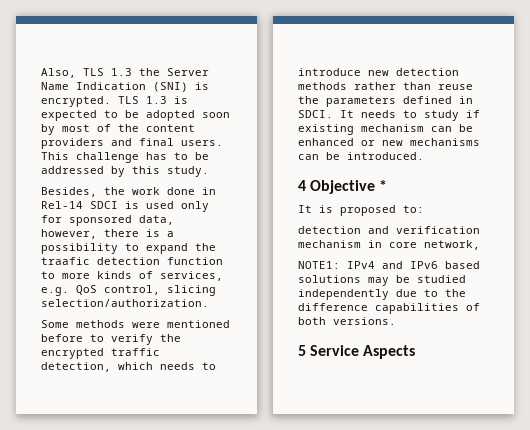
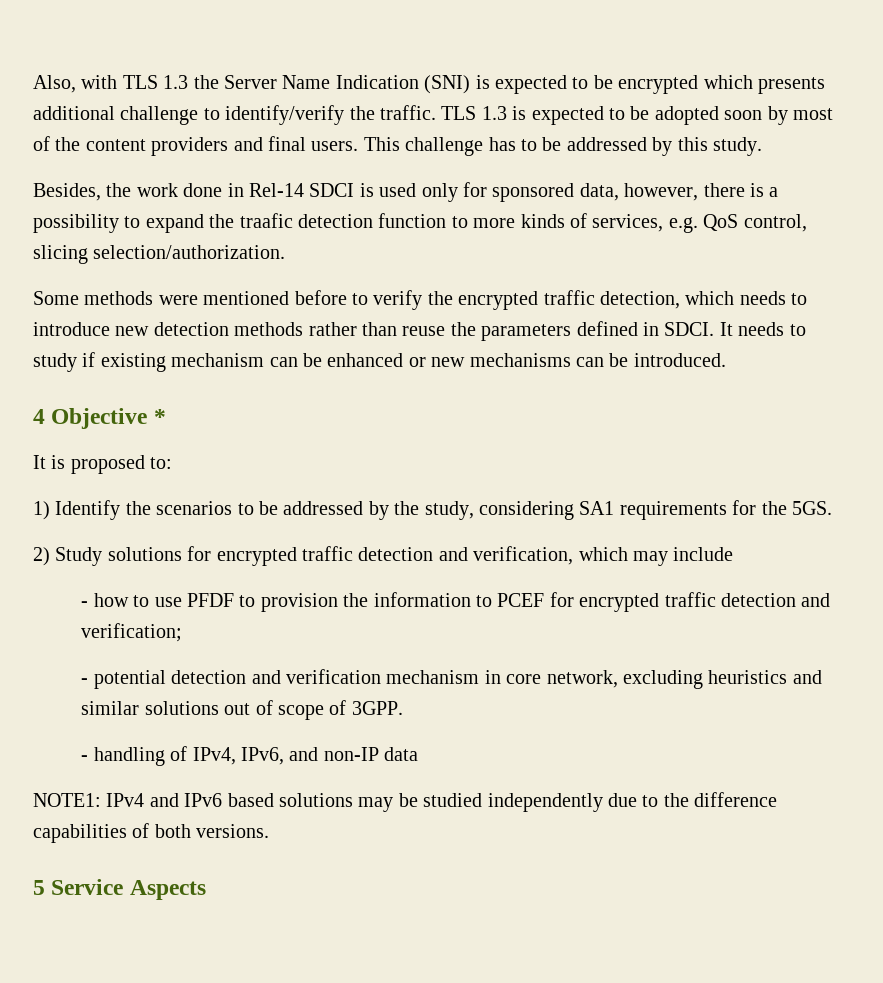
- Also, TLS 1.3 the Server Name Indication (SNI) is encrypted.
+ Also, with TLS 1.3 the Server Name Indication (SNI) is expected to be encrypted which presents additional challenge to identify/verify the traffic.
- detection and verification mechanism in core network,
+ 1) Identify the scenarios to be addressed by the study, considering SA1 requirements for the 5GS.
+ 2) Study solutions for encrypted traffic detection and verification, which may include
+ - how to use PFDF to provision the information to PCEF for encrypted traffic detection and verification;
+ - potential detection and verification mechanism in core network, excluding heuristics and similar solutions out of scope of 3GPP.
+ - handling of IPv4, IPv6, and non-IP data

